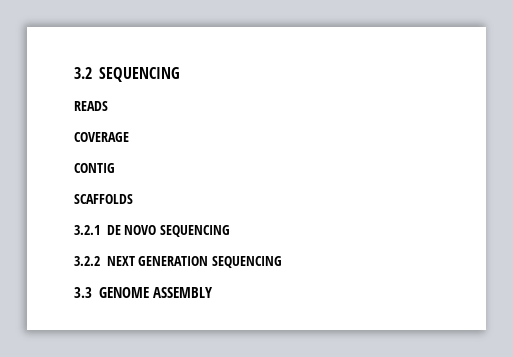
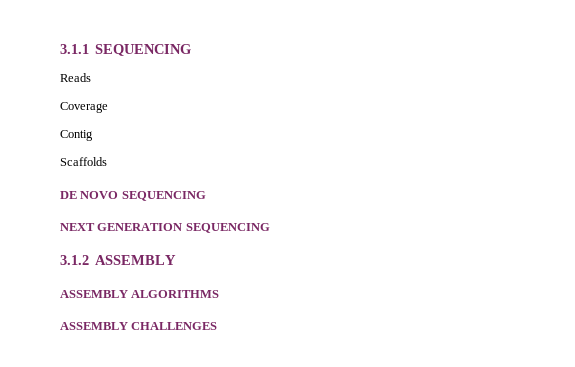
- 3.2 SEQUENCING
- READS
- COVERAGE
- CONTIG
- SCAFFOLDS
- 3.2.1 DE NOVO SEQUENCING
+ 3.1.1 SEQUENCING
+ Reads
+ Coverage
+ Contig
+ Scaffolds
+ DE NOVO SEQUENCING
- 3.2.2 NEXT GENERATION SEQUENCING
+ NEXT GENERATION SEQUENCING
- 3.3 GENOME ASSEMBLY
+ 3.1.2 ASSEMBLY
+ ASSEMBLY ALGORITHMS
+ ASSEMBLY CHALLENGES

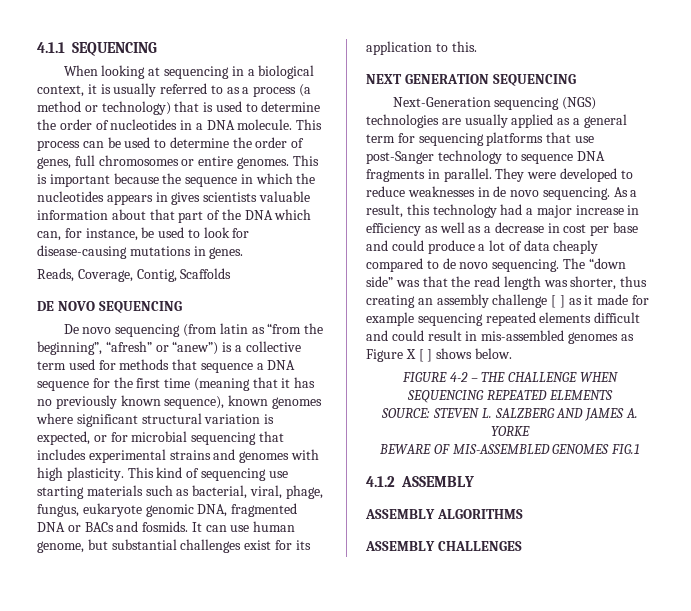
- 3.1.1 SEQUENCING
- Reads
- Coverage
- Contig
- Scaffolds
+ 4.1.1 SEQUENCING
+ When looking at sequencing in a biological context, it is usually referred to as a process (a method or technology) that is used to determine the order of nucleotides in a DNA molecule. This process can be used to determine the order of genes, full chromosomes or entire genomes. This is important because the sequence in which the nucleotides appears in gives scientists valuable information about that part of the DNA which can, for instance, be used to look for disease-causing mutations in genes.
+ Reads, Coverage, Contig, Scaffolds
  DE NOVO SEQUENCING
+ De novo sequencing (from latin as “from the beginning”, “afresh” or “anew”) is a collective term used for methods that sequence a DNA sequence for the first time (meaning that it has no previously known sequence), known genomes where significant structural variation is expected, or for microbial sequencing that includes experimental strains and genomes with high plasticity. This kind of sequencing use starting materials such as bacterial, viral, phage, fungus, eukaryote genomic DNA, fragmented DNA or BACs and fosmids. It can use human genome, but substantial challenges exist for its application to this.
  NEXT GENERATION SEQUENCING
- 3.1.2 ASSEMBLY
+ Next-Generation sequencing (NGS) technologies are usually applied as a general term for sequencing platforms that use post-Sanger technology to sequence DNA fragments in parallel. They were developed to reduce weaknesses in de novo sequencing. As a result, this technology had a major increase in efficiency as well as a decrease in cost per base and could produce a lot of data cheaply compared to de novo sequencing. The “down side” was that the read length was shorter, thus creating an assembly challenge [ ] as it made for example sequencing repeated elements difficult and could result in mis-assembled genomes as Figure X [ ] shows below.
+ FIGURE 4-2 – THE CHALLENGE WHEN SEQUENCING REPEATED ELEMENTS
+ SOURCE: STEVEN L. SALZBERG AND JAMES A. YORKE
+ BEWARE OF MIS-ASSEMBLED GENOMES FIG.1
+ 4.1.2 ASSEMBLY

